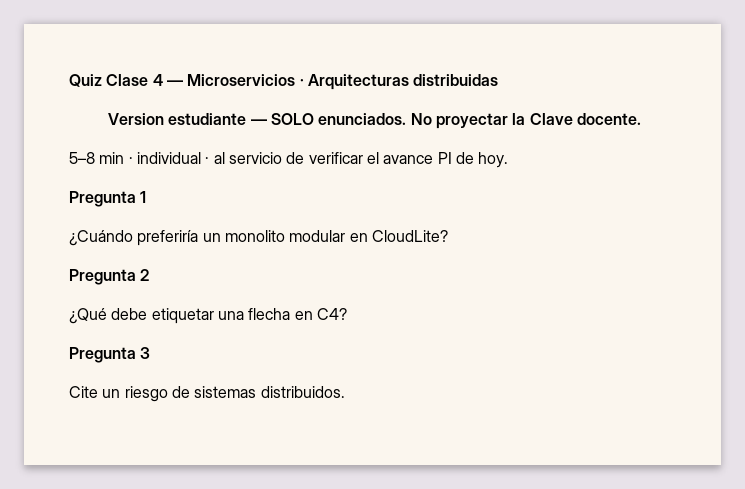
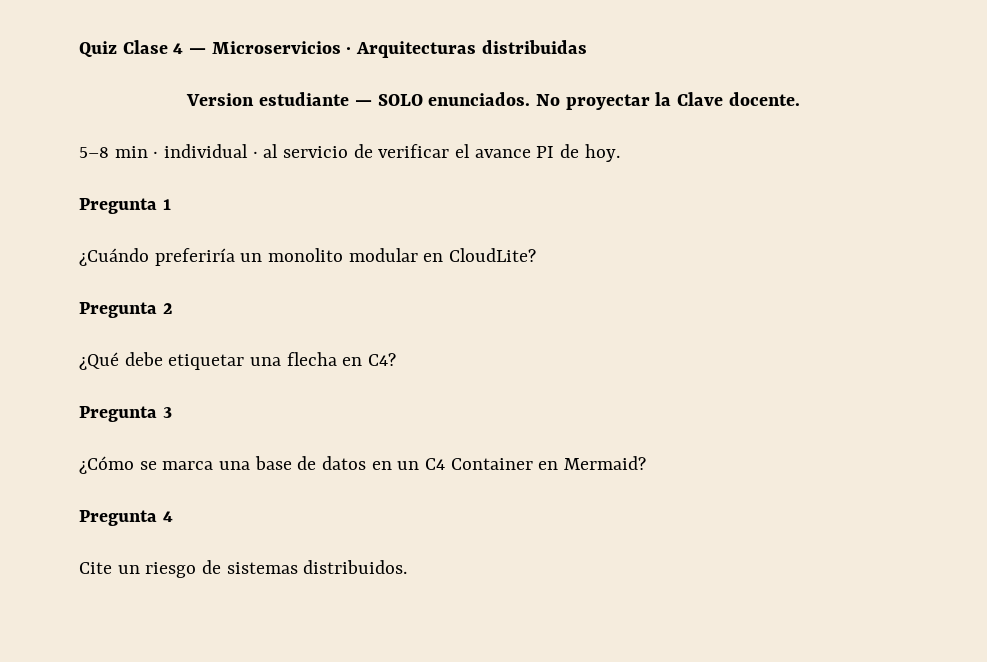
+ ¿Cómo se marca una base de datos en un C4 Container en Mermaid?
+ Pregunta 4

